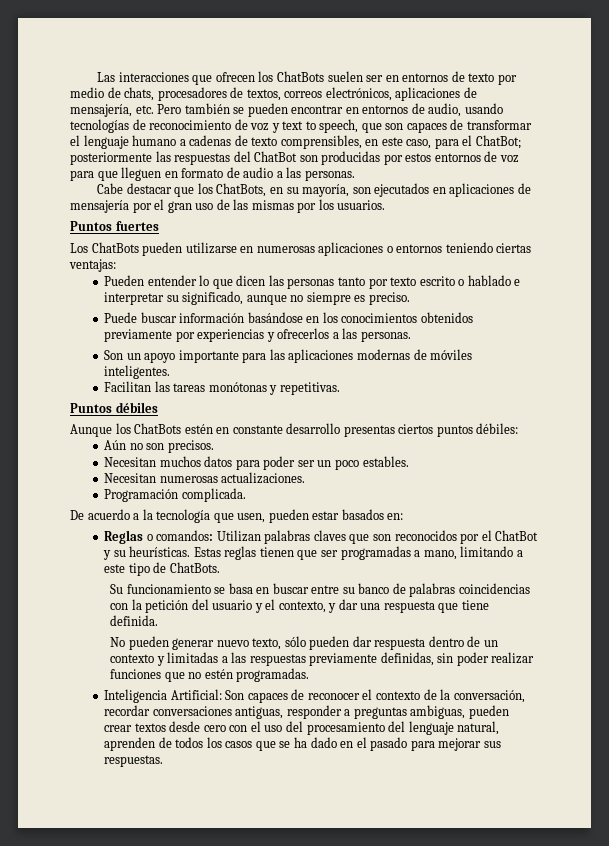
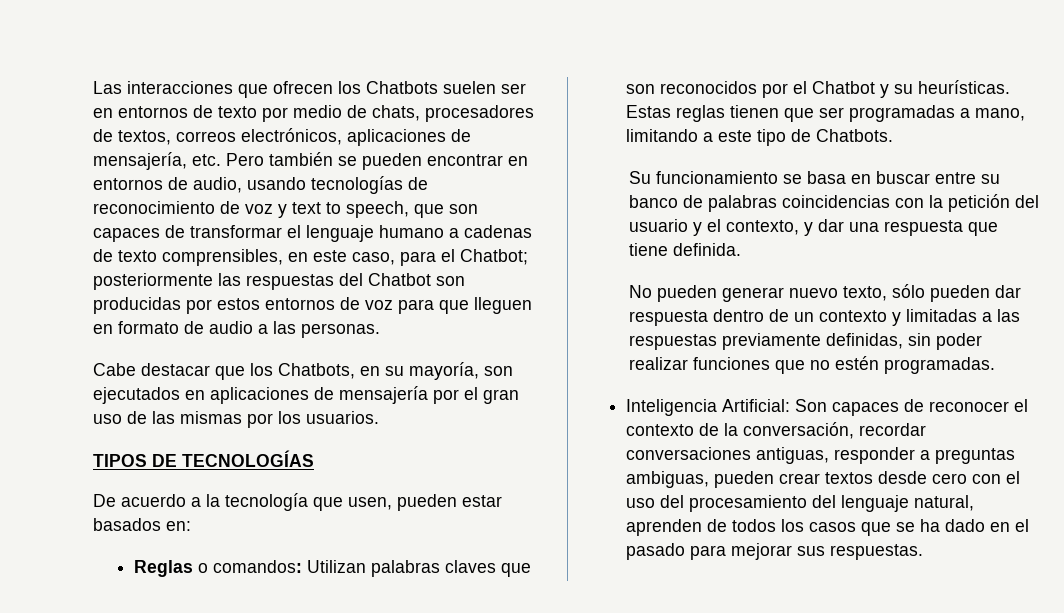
- Las interacciones que ofrecen los ChatBots suelen ser en entornos de texto por medio de chats, procesadores de textos, correos electrónicos, aplicaciones de mensajería, etc. Pero también se pueden encontrar en entornos de audio, usando tecnologías de reconocimiento de voz y text to speech, que son capaces de transformar el lenguaje humano a cadenas de texto comprensibles, en este caso, para el ChatBot;
+ Las interacciones que ofrecen los Chatbots suelen ser en entornos de texto por medio de chats, procesadores de textos, correos electrónicos, aplicaciones de mensajería, etc. Pero también se pueden encontrar en entornos de audio, usando tecnologías de reconocimiento de voz y text to speech, que son capaces de transformar el lenguaje humano a cadenas de texto comprensibles, en este caso, para el Chatbot;
- posteriormente las respuestas del ChatBot son producidas por estos entornos de voz para que lleguen en formato de audio a las personas.
+ posteriormente las respuestas del Chatbot son producidas por estos entornos de voz para que lleguen en formato de audio a las personas.
- Cabe destacar que los ChatBots, en su mayoría, son ejecutados en aplicaciones de mensajería por el gran uso de las mismas por los usuarios.
+ Cabe destacar que los Chatbots, en su mayoría, son ejecutados en aplicaciones de mensajería por el gran uso de las mismas por los usuarios.
- Puntos fuertes
- Los ChatBots pueden utilizarse en numerosas aplicaciones o entornos teniendo ciertas ventajas:
- Pueden entender lo que dicen las personas tanto por texto escrito o hablado e interpretar su significado, aunque no siempre es preciso.
- Puede buscar información basándose en los conocimientos obtenidos previamente por experiencias y ofrecerlos a las personas.
- Son un apoyo importante para las aplicaciones modernas de móviles inteligentes.
- Facilitan las tareas monótonas y repetitivas.
- Puntos débiles
- Aunque los ChatBots estén en constante desarrollo presentas ciertos puntos débiles:
- Aún no son precisos.
- Necesitan muchos datos para poder ser un poco estables.
- Necesitan numerosas actualizaciones.
- Programación complicada.
+ TIPOS DE TECNOLOGÍAS
- Reglas o comandos: Utilizan palabras claves que son reconocidos por el ChatBot y su heurísticas.
+ Reglas o comandos: Utilizan palabras claves que son reconocidos por el Chatbot y su heurísticas.
- Estas reglas tienen que ser programadas a mano, limitando a este tipo de ChatBots.
+ Estas reglas tienen que ser programadas a mano, limitando a este tipo de Chatbots.

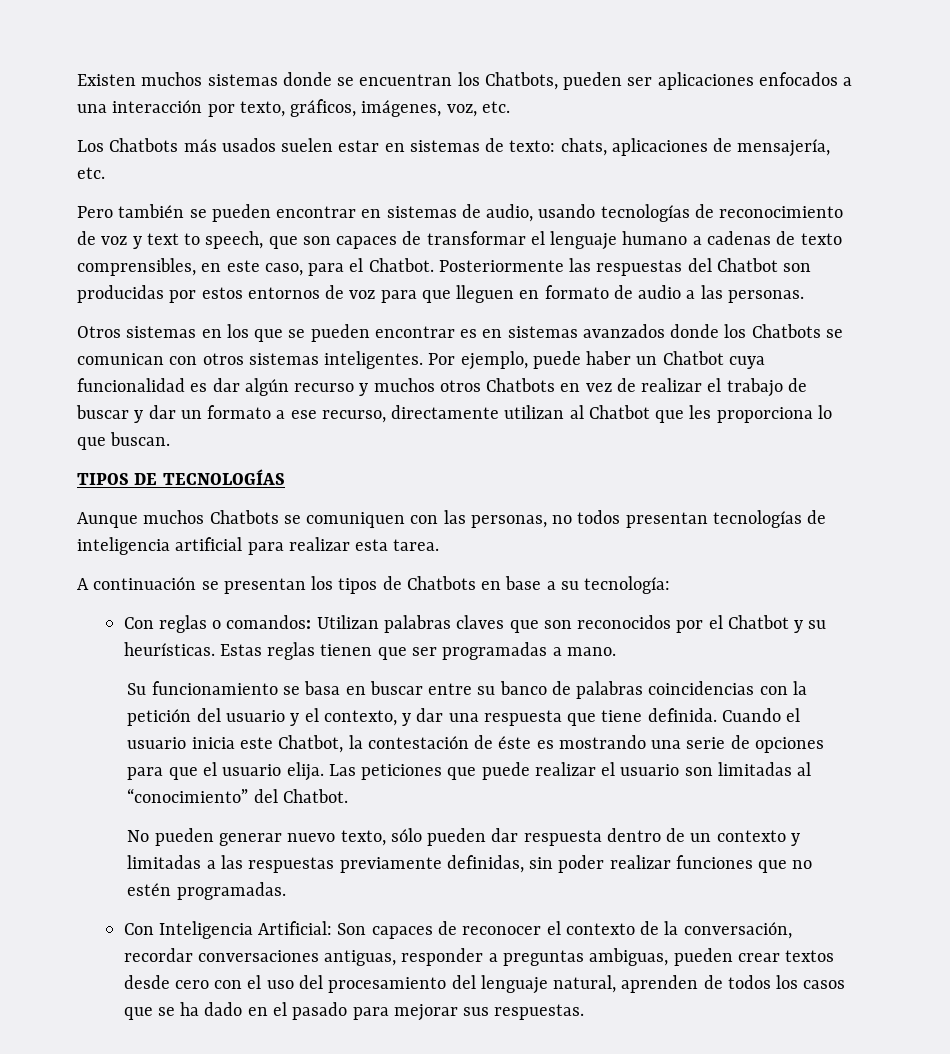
- Las interacciones que ofrecen los Chatbots suelen ser en entornos de texto por medio de chats, procesadores de textos, correos electrónicos, aplicaciones de mensajería, etc. Pero también se pueden encontrar en entornos de audio, usando tecnologías de reconocimiento de voz y text to speech, que son capaces de transformar el lenguaje humano a cadenas de texto comprensibles, en este caso, para el Chatbot; posteriormente las respuestas del Chatbot son producidas por estos entornos de voz para que lleguen en formato de audio a las personas.
+ Existen muchos sistemas donde se encuentran los Chatbots, pueden ser aplicaciones enfocados a una interacción por texto, gráficos, imágenes, voz, etc.
+ Los Chatbots más usados suelen estar en sistemas de texto: chats, aplicaciones de mensajería, etc.
+ Pero también se pueden encontrar en sistemas de audio, usando tecnologías de reconocimiento de voz y text to speech, que son capaces de transformar el lenguaje humano a cadenas de texto comprensibles, en este caso, para el Chatbot. Posteriormente las respuestas del Chatbot son producidas por estos entornos de voz para que lleguen en formato de audio a las personas.
- Cabe destacar que los Chatbots, en su mayoría, son ejecutados en aplicaciones de mensajería por el gran uso de las mismas por los usuarios.
+ Otros sistemas en los que se pueden encontrar es en sistemas avanzados donde los Chatbots se comunican con otros sistemas inteligentes. Por ejemplo, puede haber un Chatbot cuya funcionalidad es dar algún recurso y muchos otros Chatbots en vez de realizar el trabajo de buscar y dar un formato a ese recurso, directamente utilizan al Chatbot que les proporciona lo que buscan.
  TIPOS DE TECNOLOGÍAS
- De acuerdo a la tecnología que usen, pueden estar basados en:
- Reglas o comandos: Utilizan palabras claves que son reconocidos por el Chatbot y su heurísticas.
+ Aunque muchos Chatbots se comuniquen con las personas, no todos presentan tecnologías de inteligencia artificial para realizar esta tarea.
+ A continuación se presentan los tipos de Chatbots en base a su tecnología:
+ Con reglas o comandos: Utilizan palabras claves que son reconocidos por el Chatbot y su heurísticas.
- Estas reglas tienen que ser programadas a mano, limitando a este tipo de Chatbots.
+ Estas reglas tienen que ser programadas a mano.
+ Cuando el usuario inicia este Chatbot, la contestación de éste es mostrando una serie de opciones para que el usuario elija. Las peticiones que puede realizar el usuario son limitadas al “conocimiento” del Chatbot.
- Inteligencia Artificial: Son capaces de reconocer el contexto de la conversación, recordar conversaciones antiguas, responder a preguntas ambiguas, pueden crear textos desde cero con el uso del procesamiento del lenguaje natural, aprenden de todos los casos que se ha dado en el pasado para mejorar sus respuestas.
+ Con Inteligencia Artificial: Son capaces de reconocer el contexto de la conversación, recordar conversaciones antiguas, responder a preguntas ambiguas, pueden crear textos desde cero con el uso del procesamiento del lenguaje natural, aprenden de todos los casos que se ha dado en el pasado para mejorar sus respuestas.

